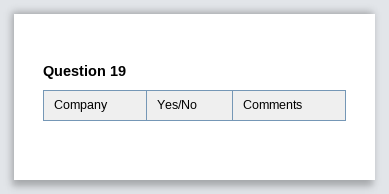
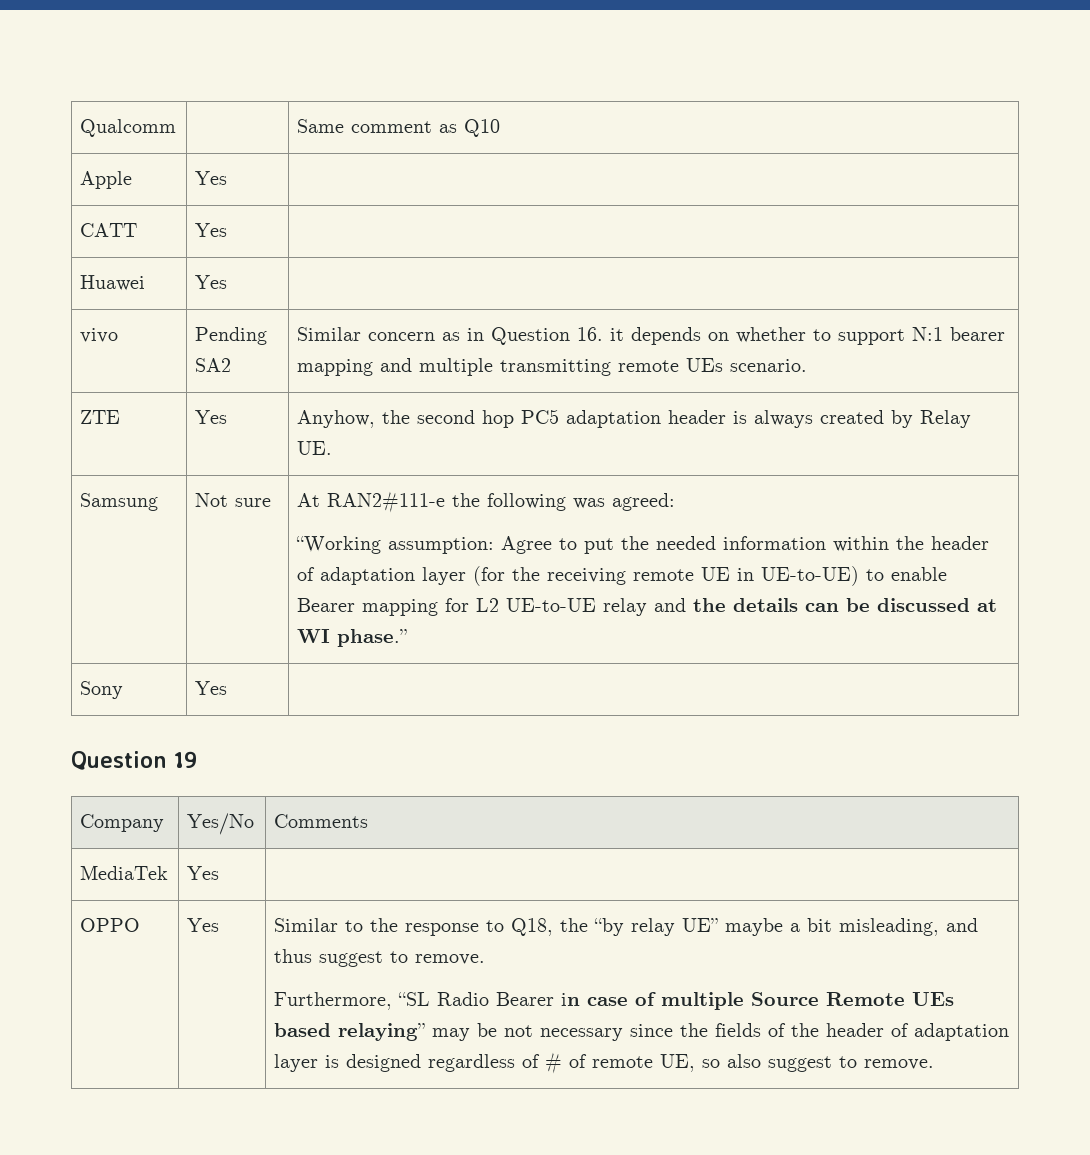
+ Qualcomm | | Same comment as Q10
+ Apple | Yes |
+ CATT | Yes |
+ Huawei | Yes |
+ vivo | Pending SA2 | Similar concern as in Question 16. it depends on whether to support N:1 bearer mapping and multiple transmitting remote UEs scenario.
+ ZTE | Yes | Anyhow, the second hop PC5 adaptation header is always created by Relay UE.
+ Samsung | Not sure | At RAN2#111-e the following was agreed:
+ “Working assumption: Agree to put the needed information within the header of adaptation layer (for the receiving remote UE in UE-to-UE) to enable Bearer mapping for L2 UE-to-UE relay and the details can be discussed at WI phase.”
+ Sony | Yes |
+ MediaTek | Yes |
+ OPPO | Yes | Similar to the response to Q18, the “by relay UE” maybe a bit misleading, and thus suggest to remove.
+ Furthermore, “SL Radio Bearer in case of multiple Source Remote UEs based relaying” may be not necessary since the fields of the header of adaptation layer is designed regardless of # of remote UE, so also suggest to remove.

